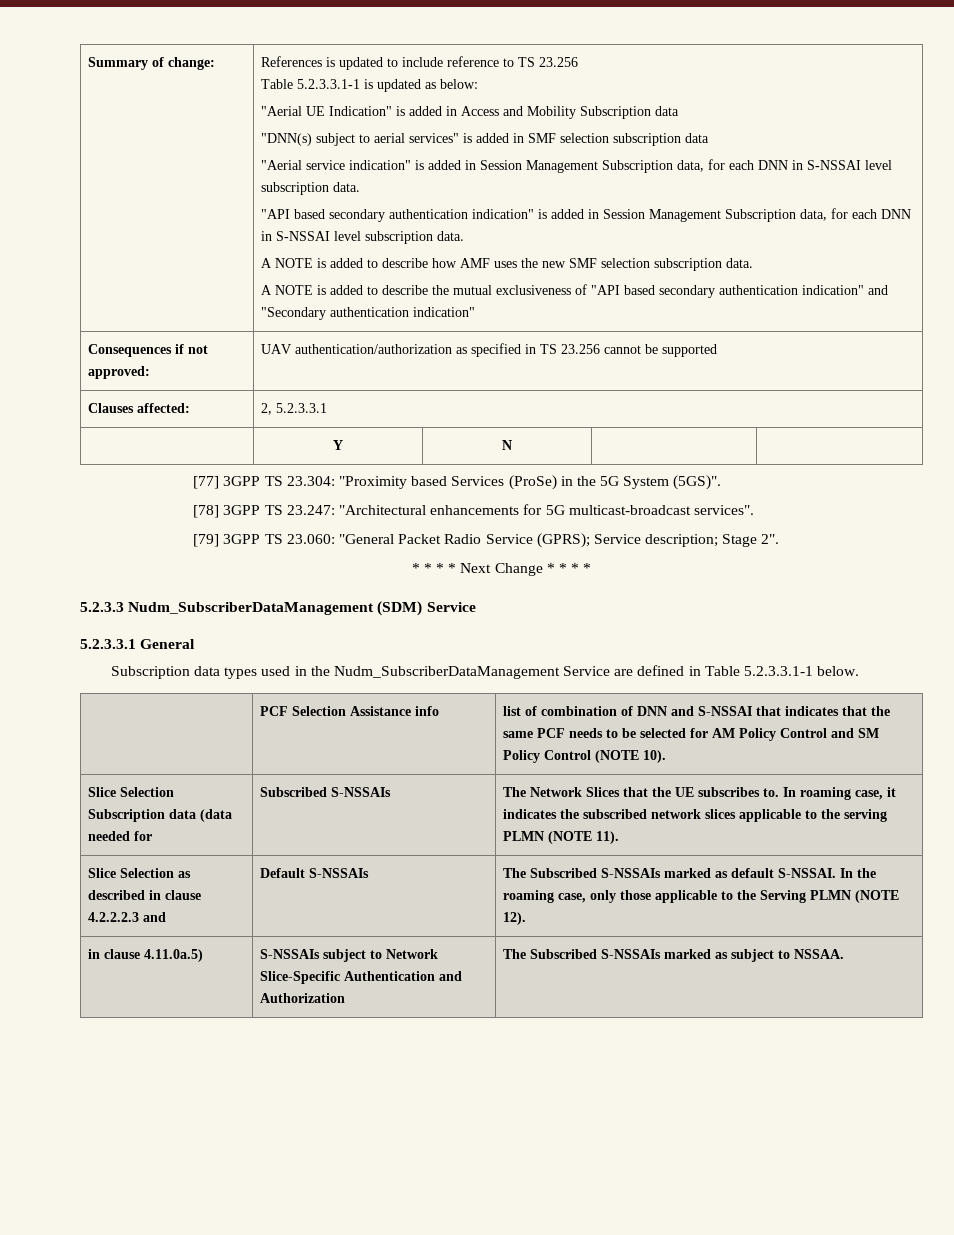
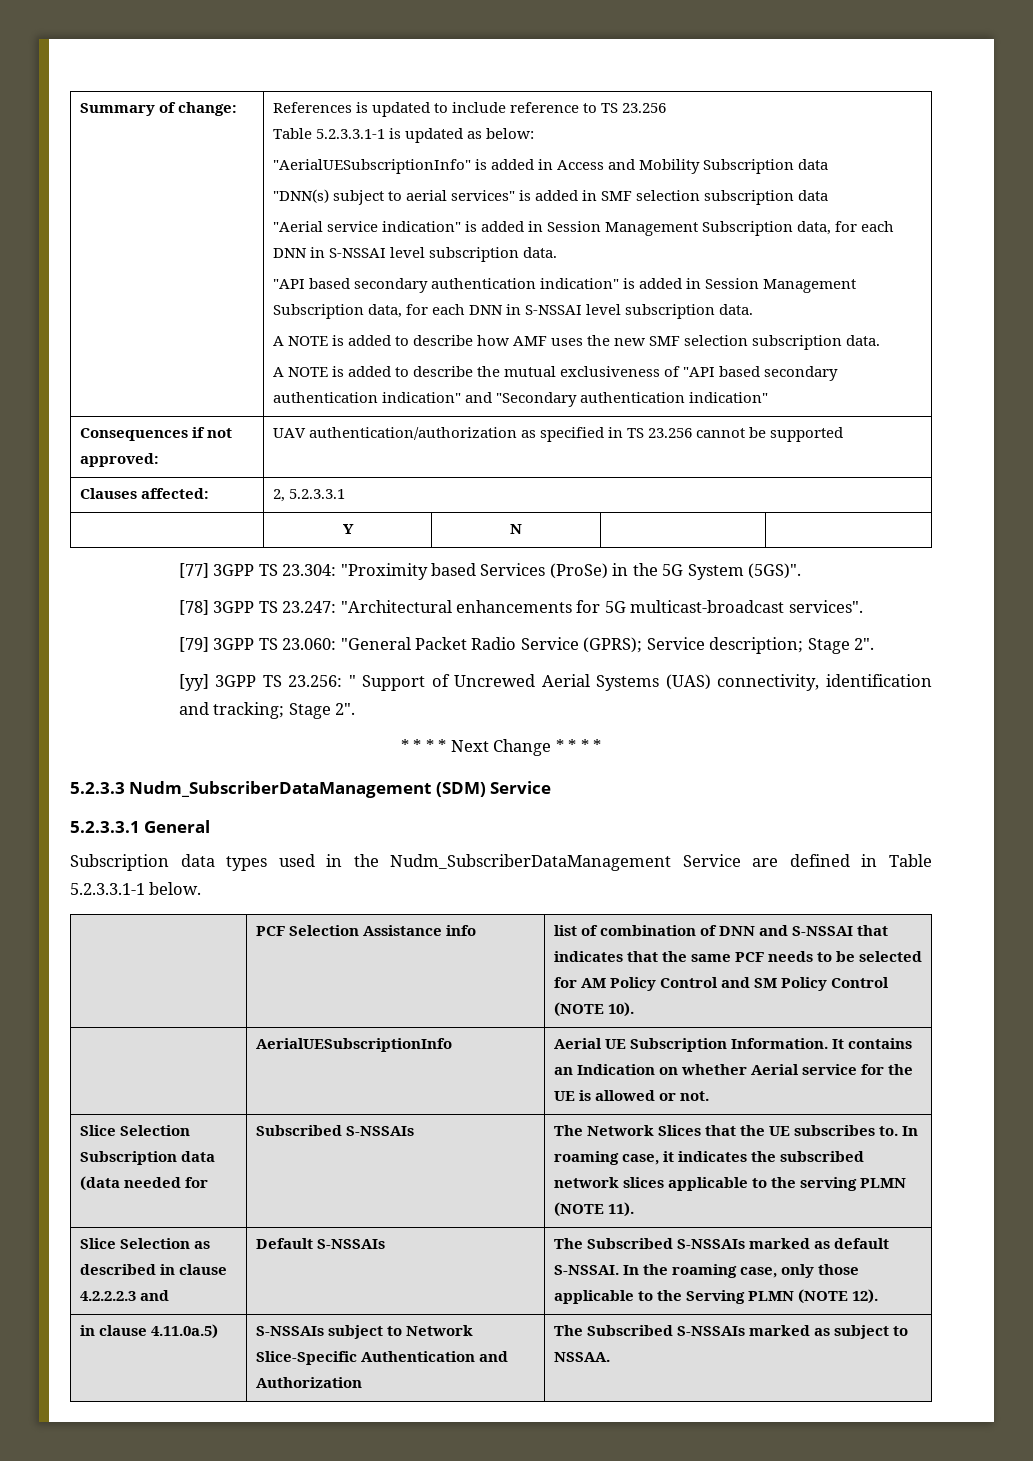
- "Aerial UE Indication" is added in Access and Mobility Subscription data
+ "AerialUESubscriptionInfo" is added in Access and Mobility Subscription data
+ [yy] 3GPP TS 23.256: " Support of Uncrewed Aerial Systems (UAS) connectivity, identification and tracking; Stage 2".
+ | AerialUESubscriptionInfo | Aerial UE Subscription Information. It contains an Indication on whether Aerial service for the UE is allowed or not.

